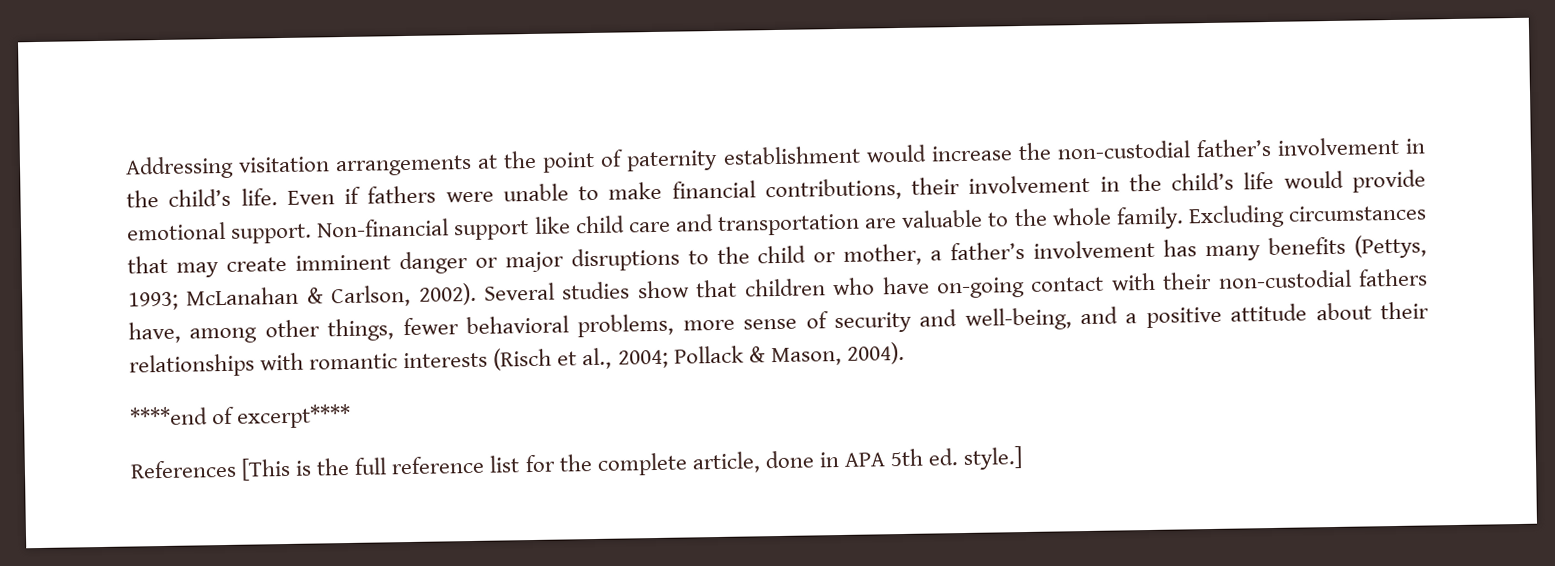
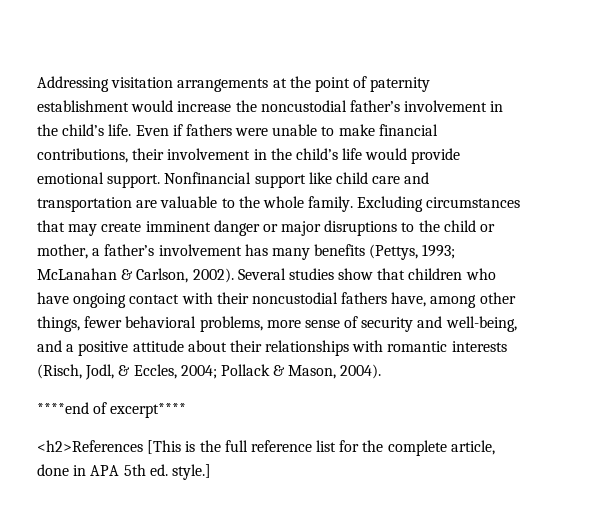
- Addressing visitation arrangements at the point of paternity establishment would increase the non-custodial father’s involvement in the child’s life.
+ Addressing visitation arrangements at the point of paternity establishment would increase the noncustodial father’s involvement in the child’s life.
- Non-financial support like child care and transportation are valuable to the whole family.
+ Nonfinancial support like child care and transportation are valuable to the whole family.
- Several studies show that children who have on-going contact with their non-custodial fathers have, among other things, fewer behavioral problems, more sense of security and well-being, and a positive attitude about their relationships with romantic interests (Risch et al., 2004; Pollack & Mason, 2004).
+ Several studies show that children who have ongoing contact with their noncustodial fathers have, among other things, fewer behavioral problems, more sense of security and well-being, and a positive attitude about their relationships with romantic interests (Risch, Jodl, & Eccles, 2004; Pollack & Mason, 2004).
- References [This is the full reference list for the complete article, done in APA 5th ed. style.]
+ <h2>References [This is the full reference list for the complete article, done in APA 5th ed. style.]

